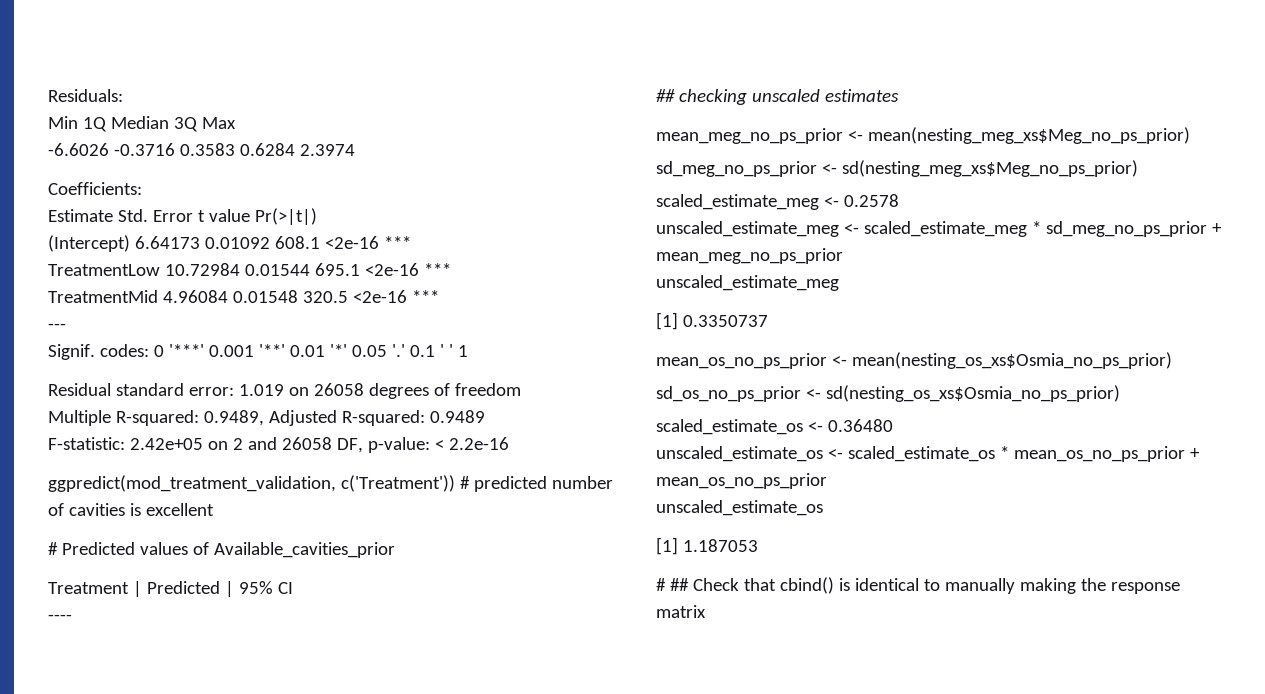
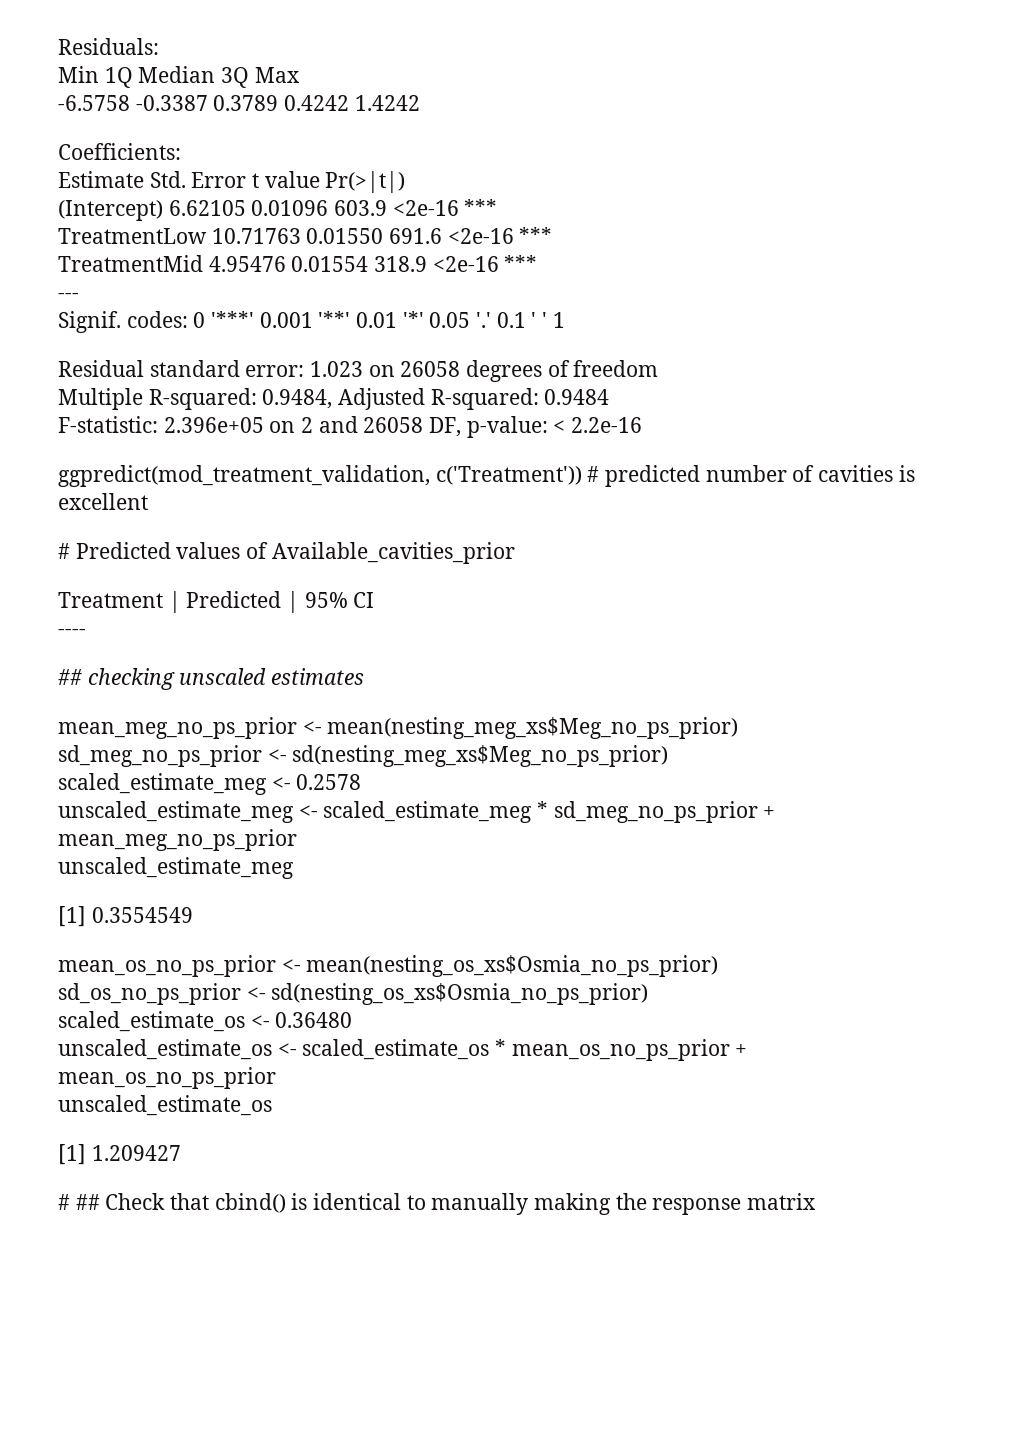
- -6.6026 -0.3716 0.3583 0.6284 2.3974
+ -6.5758 -0.3387 0.3789 0.4242 1.4242
- (Intercept) 6.64173 0.01092 608.1 <2e-16 ***
+ (Intercept) 6.62105 0.01096 603.9 <2e-16 ***
- TreatmentLow 10.72984 0.01544 695.1 <2e-16 ***
+ TreatmentLow 10.71763 0.01550 691.6 <2e-16 ***
- TreatmentMid 4.96084 0.01548 320.5 <2e-16 ***
+ TreatmentMid 4.95476 0.01554 318.9 <2e-16 ***
- Residual standard error: 1.019 on 26058 degrees of freedom
+ Residual standard error: 1.023 on 26058 degrees of freedom
- Multiple R-squared: 0.9489, Adjusted R-squared: 0.9489
+ Multiple R-squared: 0.9484, Adjusted R-squared: 0.9484
- F-statistic: 2.42e+05 on 2 and 26058 DF, p-value: < 2.2e-16
+ F-statistic: 2.396e+05 on 2 and 26058 DF, p-value: < 2.2e-16
- [1] 0.3350737
+ [1] 0.3554549
- [1] 1.187053
+ [1] 1.209427

